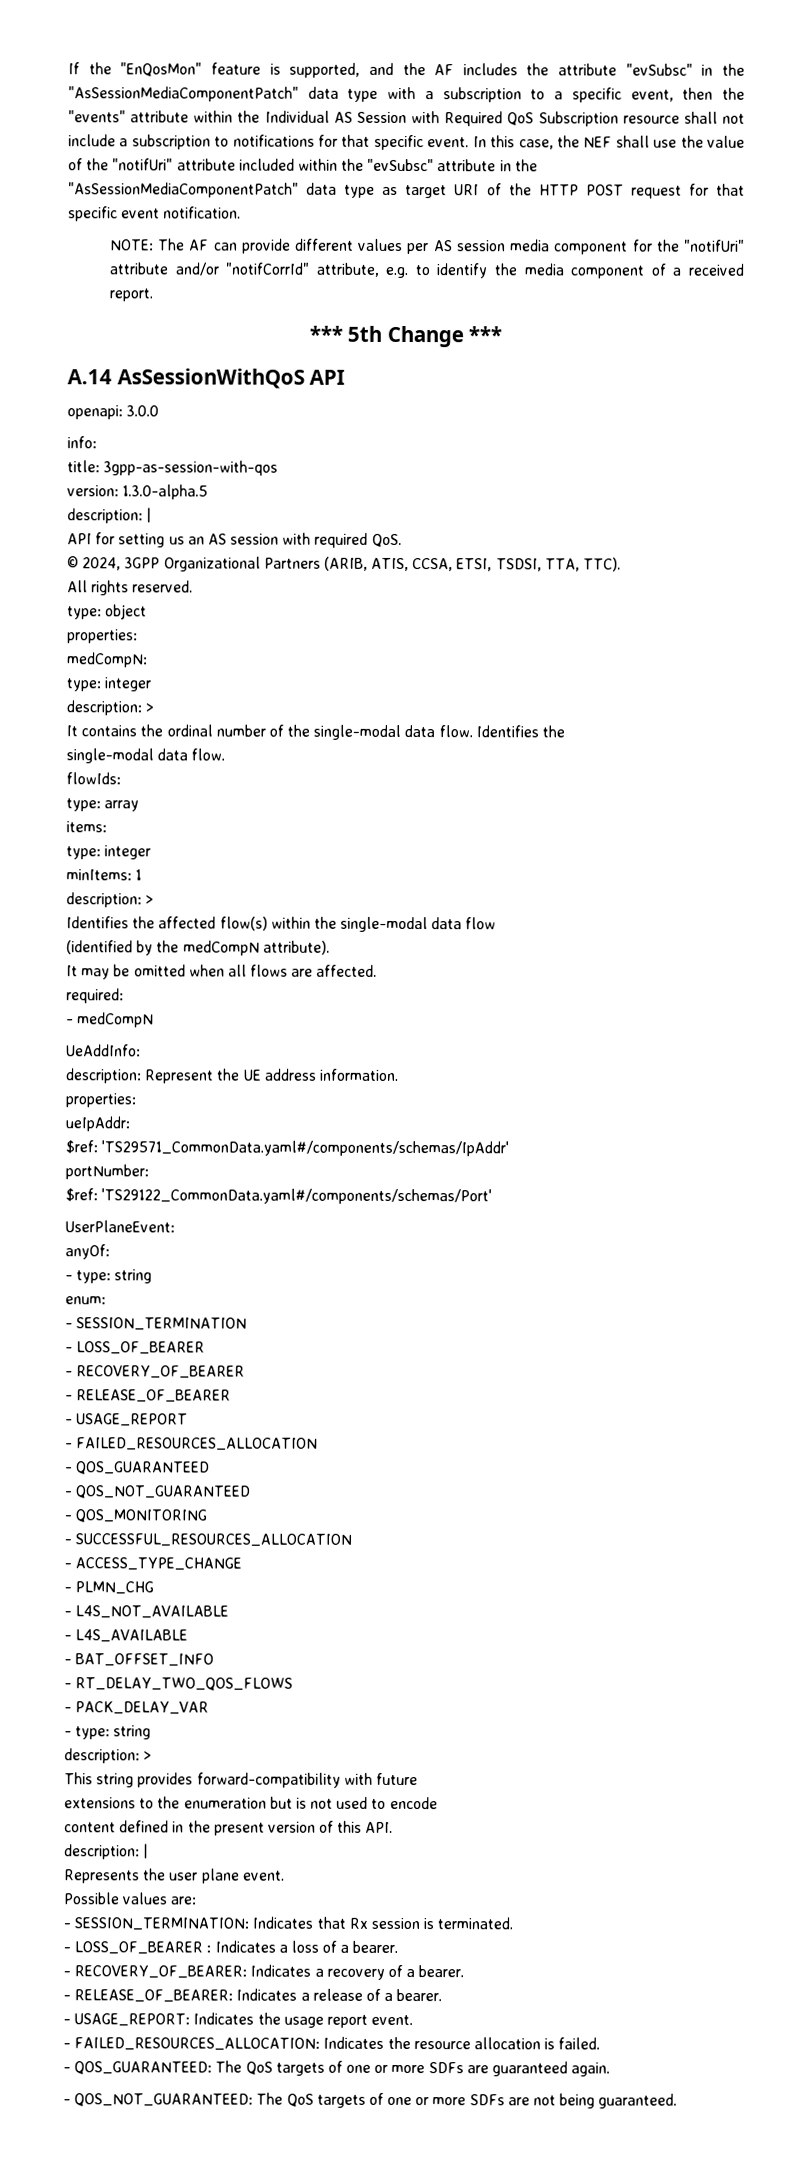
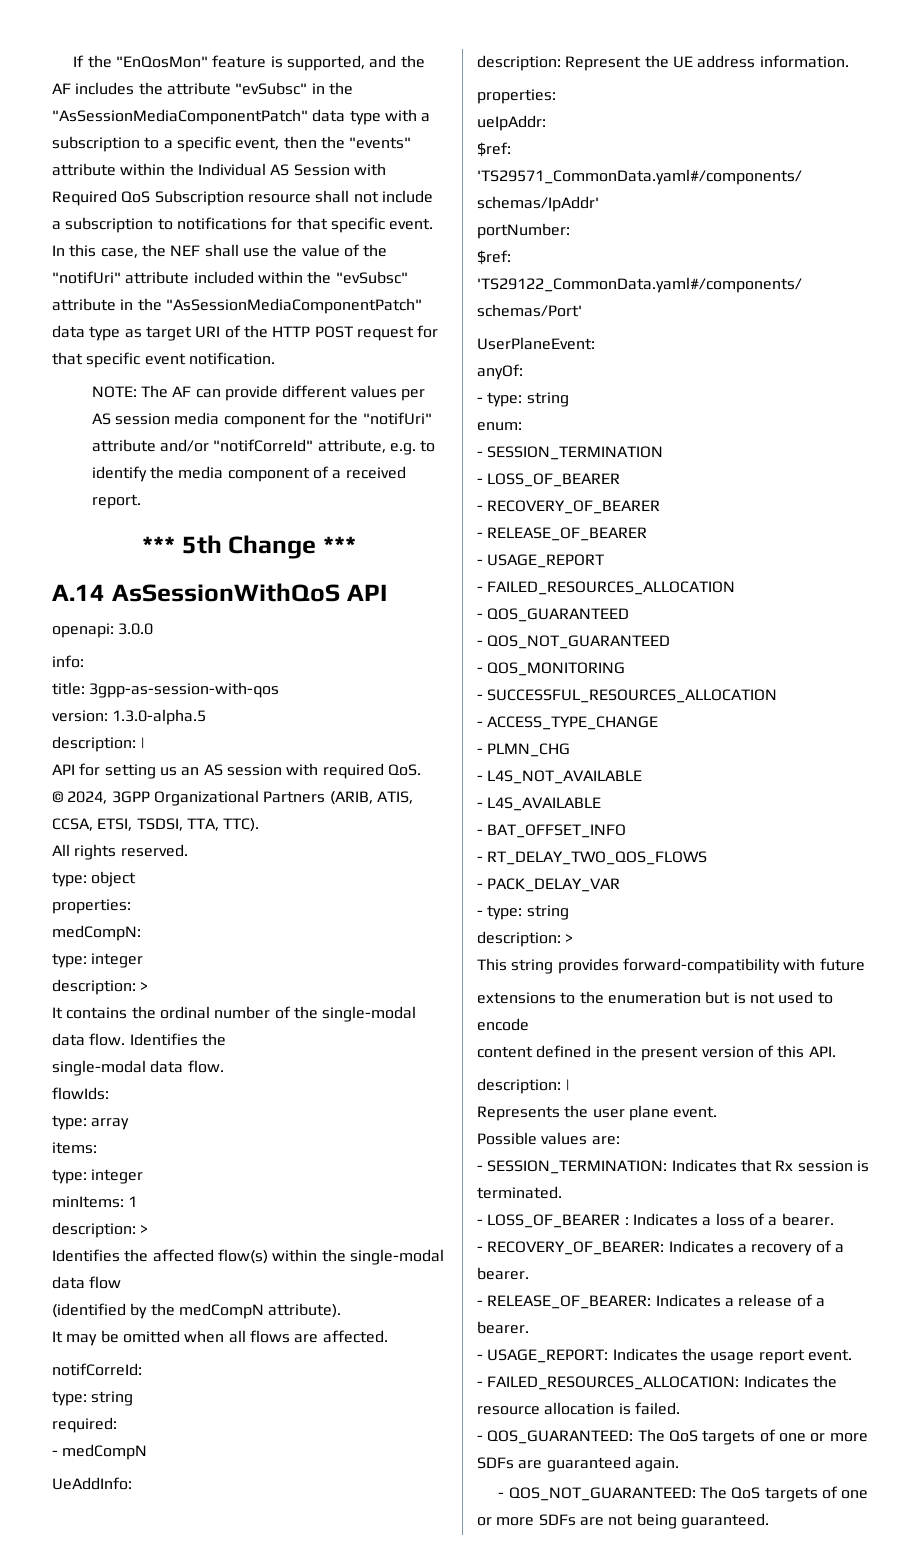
- NOTE: The AF can provide different values per AS session media component for the "notifUri" attribute and/or "notifCorrId" attribute, e.g. to identify the media component of a received report.
+ NOTE: The AF can provide different values per AS session media component for the "notifUri" attribute and/or "notifCorreId" attribute, e.g. to identify the media component of a received report.
+ notifCorreId:
+ type: string

